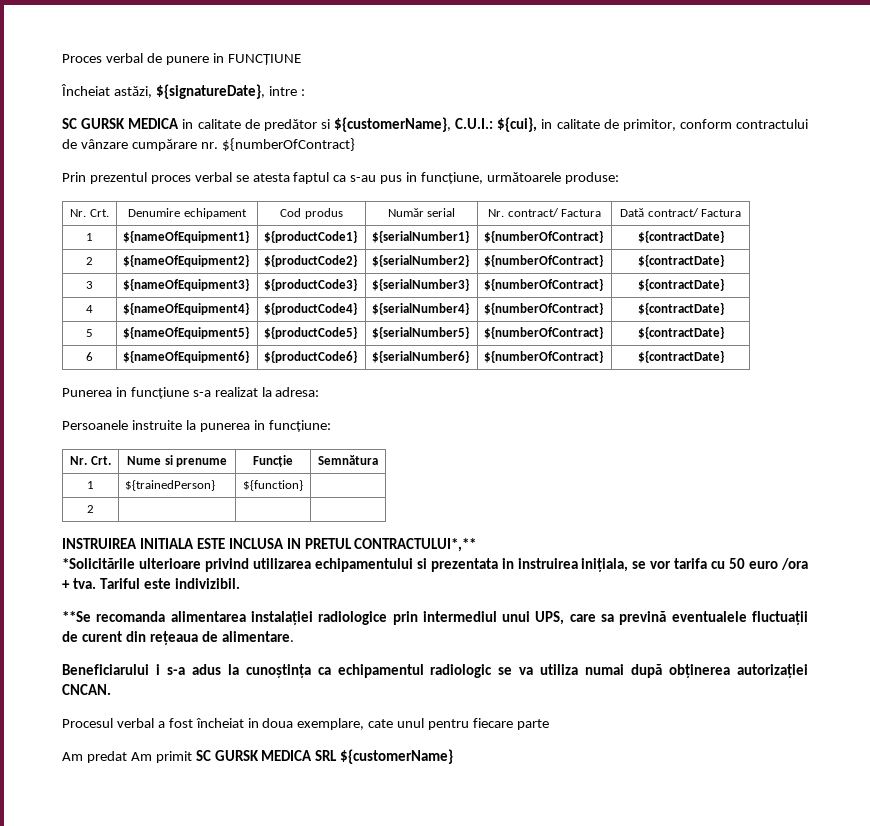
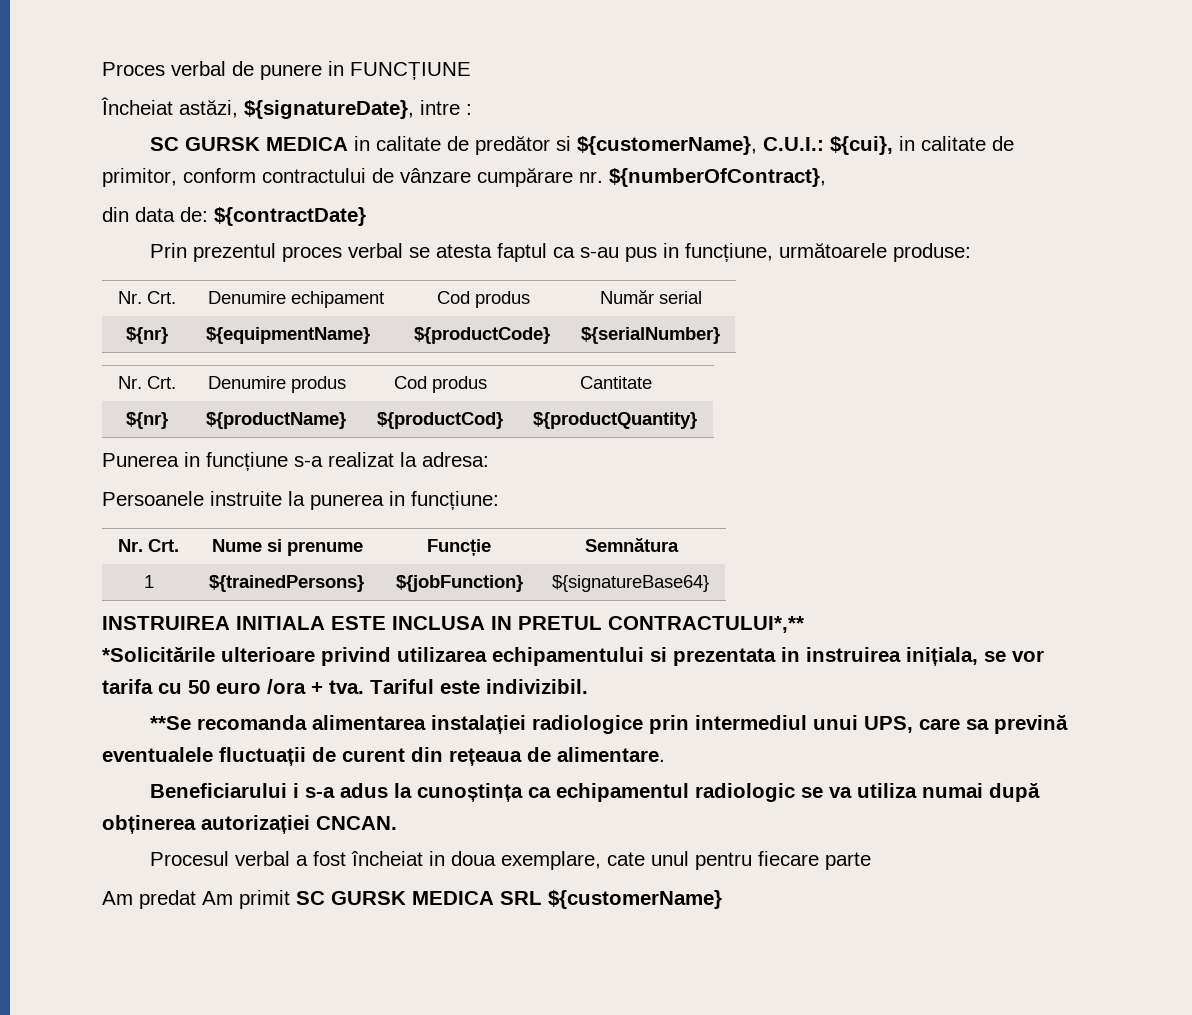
- SC GURSK MEDICA in calitate de predător si ${customerName}, C.U.I.: ${cui}, in calitate de primitor, conform contractului de vânzare cumpărare nr. ${numberOfContract}
+ SC GURSK MEDICA in calitate de predător si ${customerName}, C.U.I.: ${cui}, in calitate de primitor, conform contractului de vânzare cumpărare nr. ${numberOfContract},
+ din data de: ${contractDate}
- Nr. Crt. | Denumire echipament | Cod produs | Număr serial | Nr. contract/ Factura | Dată contract/ Factura
- 1 | ${nameOfEquipment1} | ${productCode1} | ${serialNumber1} | ${numberOfContract} | ${contractDate}
- 2 | ${nameOfEquipment2} | ${productCode2} | ${serialNumber2} | ${numberOfContract} | ${contractDate}
- 3 | ${nameOfEquipment3} | ${productCode3} | ${serialNumber3} | ${numberOfContract} | ${contractDate}
- 4 | ${nameOfEquipment4} | ${productCode4} | ${serialNumber4} | ${numberOfContract} | ${contractDate}
- 5 | ${nameOfEquipment5} | ${productCode5} | ${serialNumber5} | ${numberOfContract} | ${contractDate}
- 6 | ${nameOfEquipment6} | ${productCode6} | ${serialNumber6} | ${numberOfContract} | ${contractDate}
+ Nr. Crt. | Denumire echipament | Cod produs | Număr serial
+ ${nr} | ${equipmentName} | ${productCode} | ${serialNumber}
+ Nr. Crt. | Denumire produs | Cod produs | Cantitate
+ ${nr} | ${productName} | ${productCod} | ${productQuantity}
- 1 | ${trainedPerson} | ${function} |
- 2 | | |
+ 1 | ${trainedPersons} | ${jobFunction} | ${signatureBase64}

